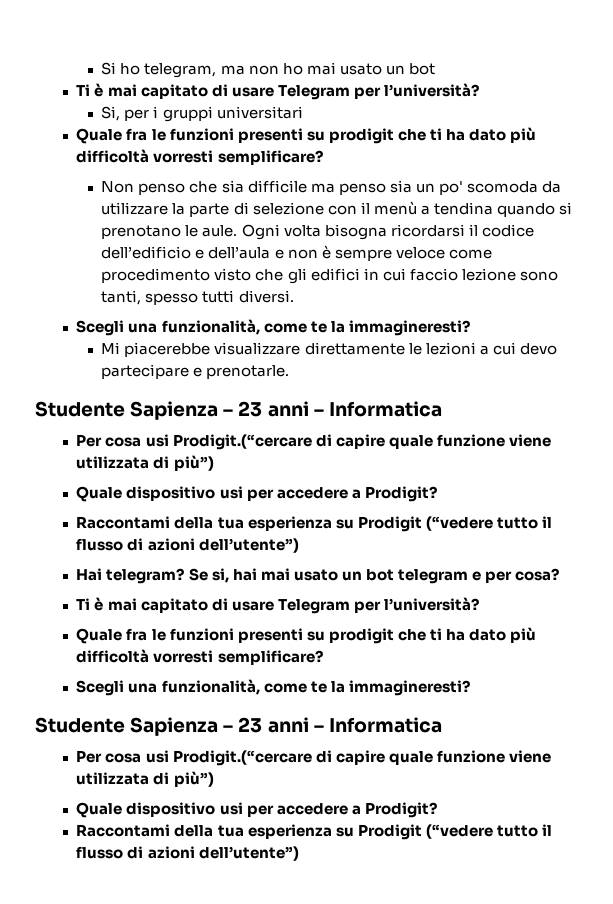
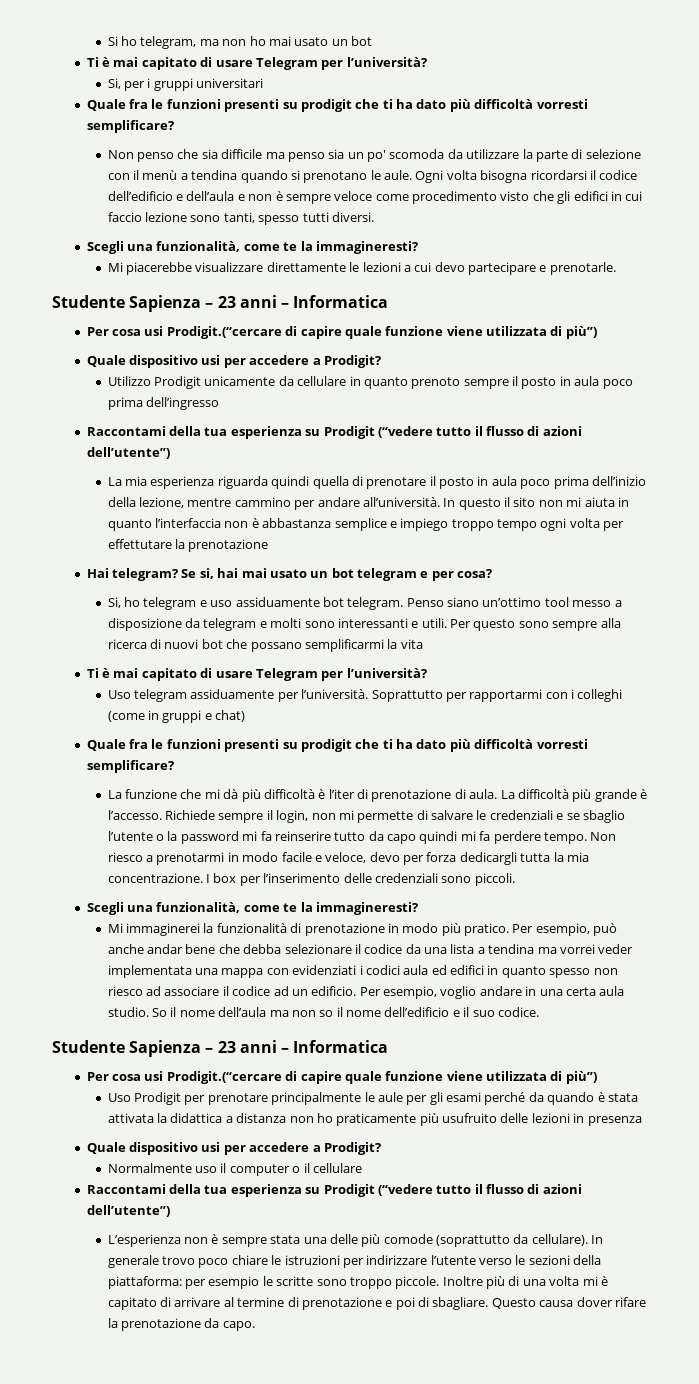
+ Utilizzo Prodigit unicamente da cellulare in quanto prenoto sempre il posto in aula poco prima dell’ingresso
+ La mia esperienza riguarda quindi quella di prenotare il posto in aula poco prima dell’inizio della lezione, mentre cammino per andare all’università. In questo il sito non mi aiuta in quanto l’interfaccia non è abbastanza semplice e impiego troppo tempo ogni volta per effettutare la prenotazione
  Se si, hai mai usato un bot telegram e per cosa?
+ Si, ho telegram e uso assiduamente bot telegram. Penso siano un’ottimo tool messo a disposizione da telegram e molti sono interessanti e utili. Per questo sono sempre alla ricerca di nuovi bot che possano semplificarmi la vita
  Ti è mai capitato di usare Telegram per l’università?
+ Uso telegram assiduamente per l’università. Soprattutto per rapportarmi con i colleghi (come in gruppi e chat)
  Quale fra le funzioni presenti su prodigit che ti ha dato più difficoltà vorresti semplificare?
+ La funzione che mi dà più difficoltà è l’iter di prenotazione di aula. La difficoltà più grande è l’accesso. Richiede sempre il login, non mi permette di salvare le credenziali e se sbaglio l’utente o la password mi fa reinserire tutto da capo quindi mi fa perdere tempo. Non riesco a prenotarmi in modo facile e veloce, devo per forza dedicargli tutta la mia concentrazione. I box per l’inserimento delle credenziali sono piccoli.
  Scegli una funzionalità, come te la immagineresti?
+ Mi immaginerei la funzionalità di prenotazione in modo più pratico. Per esempio, può anche andar bene che debba selezionare il codice da una lista a tendina ma vorrei veder implementata una mappa con evidenziati i codici aula ed edifici in quanto spesso non riesco ad associare il codice ad un edificio. Per esempio, voglio andare in una certa aula studio. So il nome dell’aula ma non so il nome dell’edificio e il suo codice.
  Studente Sapienza – 23 anni – Informatica
  Per cosa usi Prodigit.(“cercare di capire quale funzione viene utilizzata di più”)
+ Uso Prodigit per prenotare principalmente le aule per gli esami perché da quando è stata attivata la didattica a distanza non ho praticamente più usufruito delle lezioni in presenza
  Quale dispositivo usi per accedere a Prodigit?
+ Normalmente uso il computer o il cellulare
+ L’esperienza non è sempre stata una delle più comode (soprattutto da cellulare). In generale trovo poco chiare le istruzioni per indirizzare l’utente verso le sezioni della piattaforma: per esempio le scritte sono troppo piccole. Inoltre più di una volta mi è capitato di arrivare al termine di prenotazione e poi di sbagliare. Questo causa dover rifare la prenotazione da capo.

